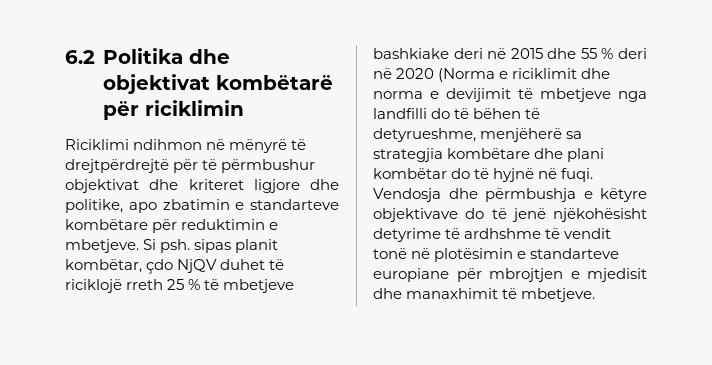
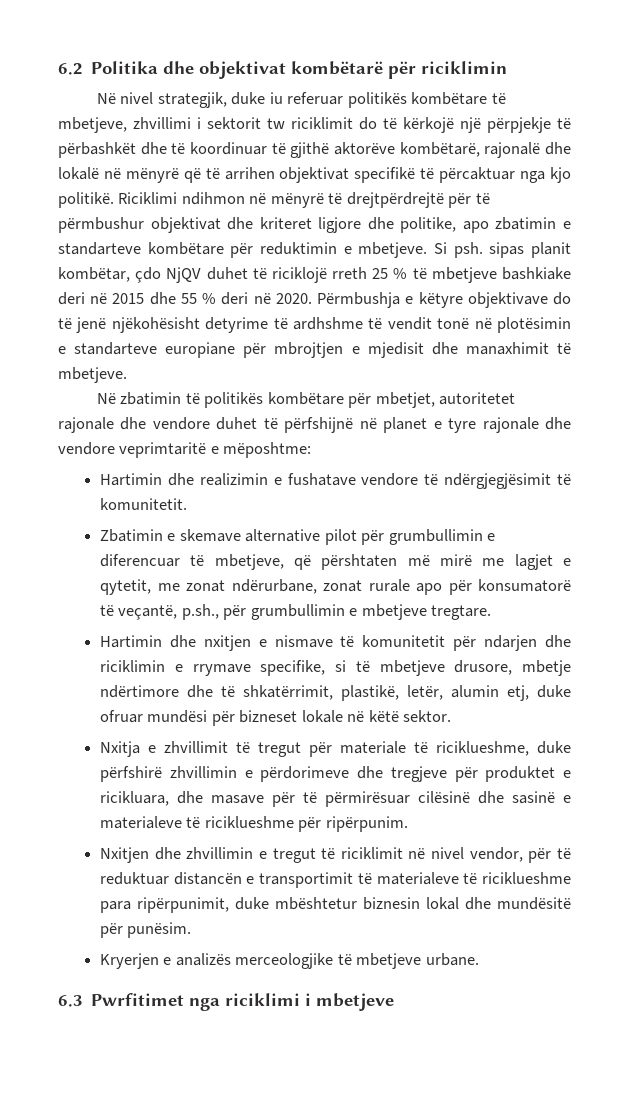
+ Në nivel strategjik, duke iu referuar politikës kombëtare të mbetjeve, zhvillimi i sektorit tw riciklimit do të kërkojë një përpjekje të përbashkët dhe të koordinuar të gjithë aktorëve kombëtarë, rajonalë dhe lokalë në mënyrë që të arrihen objektivat specifikë të përcaktuar nga kjo politikë.
- Si psh. sipas planit kombëtar, çdo NjQV duhet të riciklojë rreth 25 % të mbetjeve bashkiake deri në 2015 dhe 55 % deri në 2020 (Norma e riciklimit dhe norma e devijimit të mbetjeve nga landfilli do të bëhen të detyrueshme, menjëherë sa strategjia kombëtare dhe plani kombëtar do të hyjnë në fuqi. Vendosja dhe përmbushja e këtyre objektivave do të jenë njëkohësisht detyrime të ardhshme të vendit tonë në plotësimin e standarteve europiane për mbrojtjen e mjedisit dhe manaxhimit të mbetjeve.
+ Si psh. sipas planit kombëtar, çdo NjQV duhet të riciklojë rreth 25 % të mbetjeve bashkiake deri në 2015 dhe 55 % deri në 2020. Përmbushja e këtyre objektivave do të jenë njëkohësisht detyrime të ardhshme të vendit tonë në plotësimin e standarteve europiane për mbrojtjen e mjedisit dhe manaxhimit të mbetjeve.
+ Në zbatimin të politikës kombëtare për mbetjet, autoritetet rajonale dhe vendore duhet të përfshijnë në planet e tyre rajonale dhe vendore veprimtaritë e mëposhtme:
+ Hartimin dhe realizimin e fushatave vendore të ndërgjegjësimit të komunitetit.
+ Zbatimin e skemave alternative pilot për grumbullimin e diferencuar të mbetjeve, që përshtaten më mirë me lagjet e qytetit, me zonat ndërurbane, zonat rurale apo për konsumatorë të veçantë, p.sh., për grumbullimin e mbetjeve tregtare.
+ Hartimin dhe nxitjen e nismave të komunitetit për ndarjen dhe riciklimin e rrymave specifike, si të mbetjeve drusore, mbetje ndërtimore dhe të shkatërrimit, plastikë, letër, alumin etj, duke ofruar mundësi për bizneset lokale në këtë sektor.
+ Nxitja e zhvillimit të tregut për materiale të riciklueshme, duke përfshirë zhvillimin e përdorimeve dhe tregjeve për produktet e ricikluara, dhe masave për të përmirësuar cilësinë dhe sasinë e materialeve të riciklueshme për ripërpunim.
+ Nxitjen dhe zhvillimin e tregut të riciklimit në nivel vendor, për të reduktuar distancën e transportimit të materialeve të riciklueshme para ripërpunimit, duke mbështetur biznesin lokal dhe mundësitë për punësim.
+ Kryerjen e analizës merceologjike të mbetjeve urbane.
+ 6.3 Pwrfitimet nga riciklimi i mbetjeve

